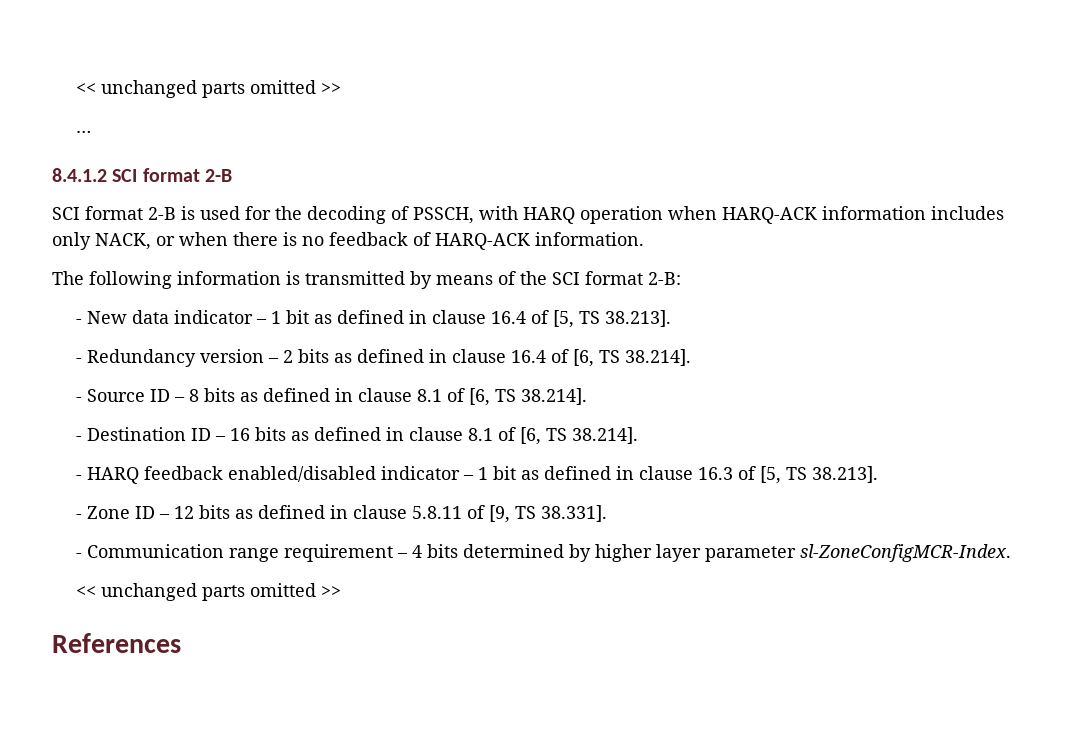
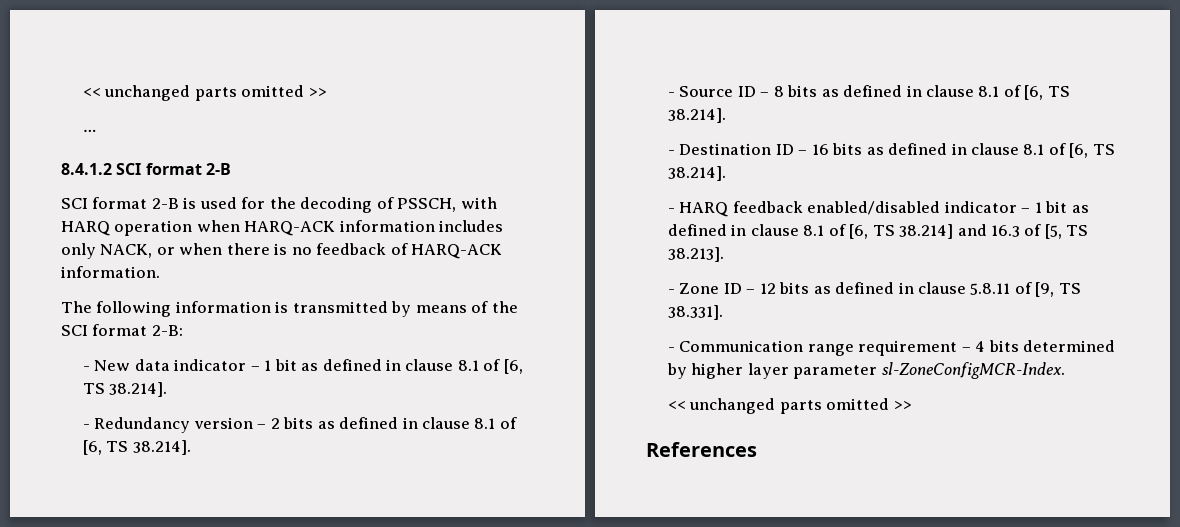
- - New data indicator – 1 bit as defined in clause 16.4 of [5, TS 38.213].
+ - New data indicator – 1 bit as defined in clause 8.1 of [6, TS 38.214].
- - Redundancy version – 2 bits as defined in clause 16.4 of [6, TS 38.214].
+ - Redundancy version – 2 bits as defined in clause 8.1 of [6, TS 38.214].
- - HARQ feedback enabled/disabled indicator – 1 bit as defined in clause 16.3 of [5, TS 38.213].
+ - HARQ feedback enabled/disabled indicator – 1 bit as defined in clause 8.1 of [6, TS 38.214] and 16.3 of [5, TS 38.213].

